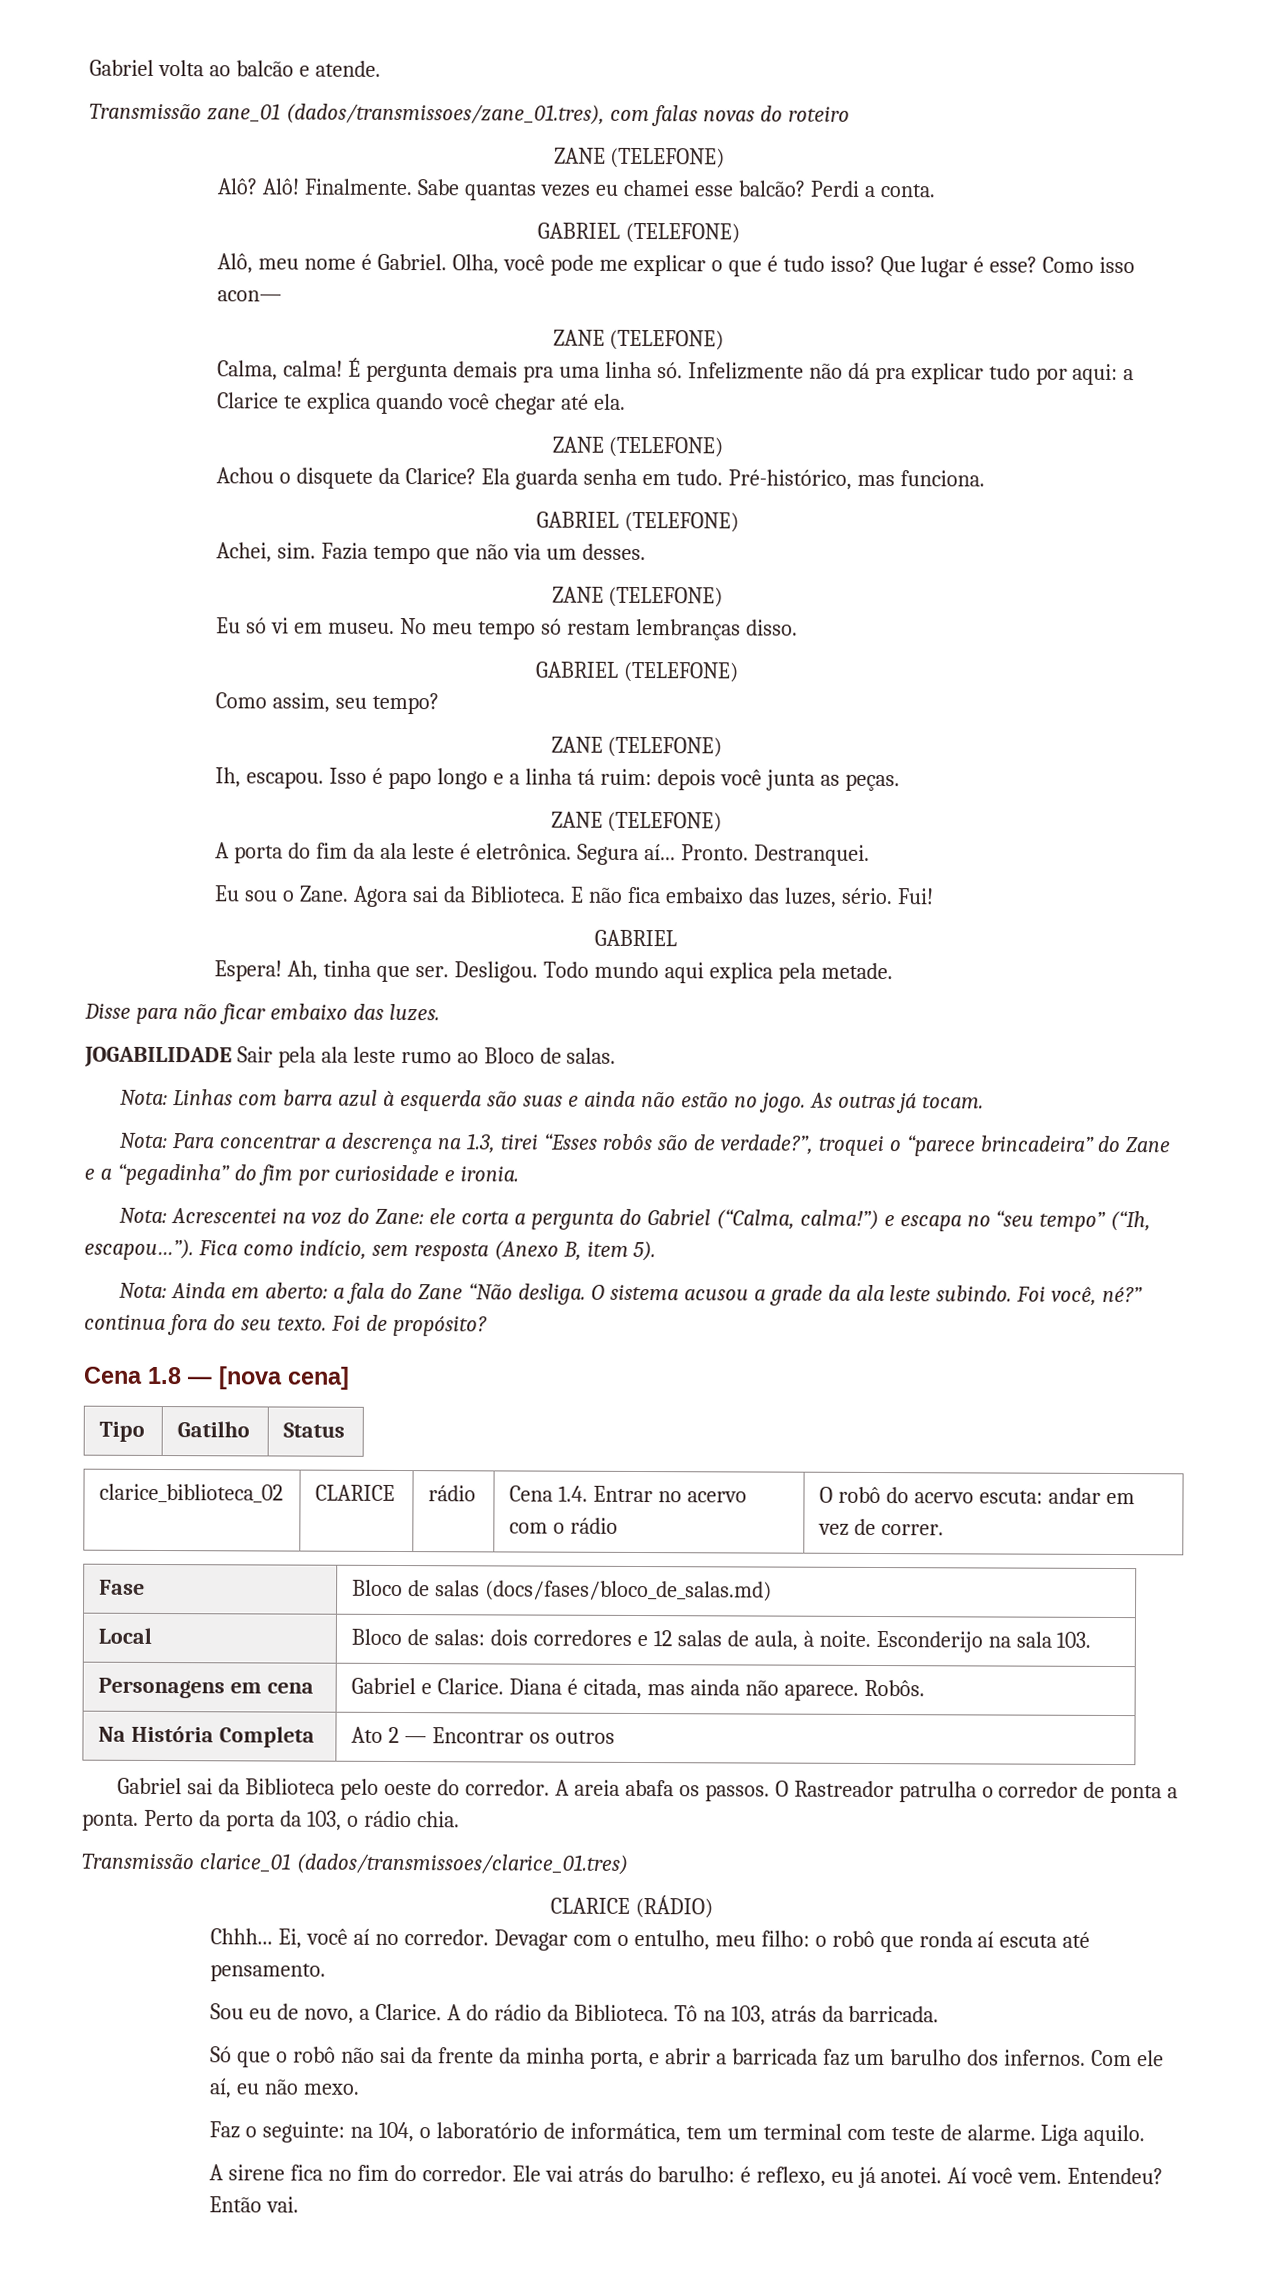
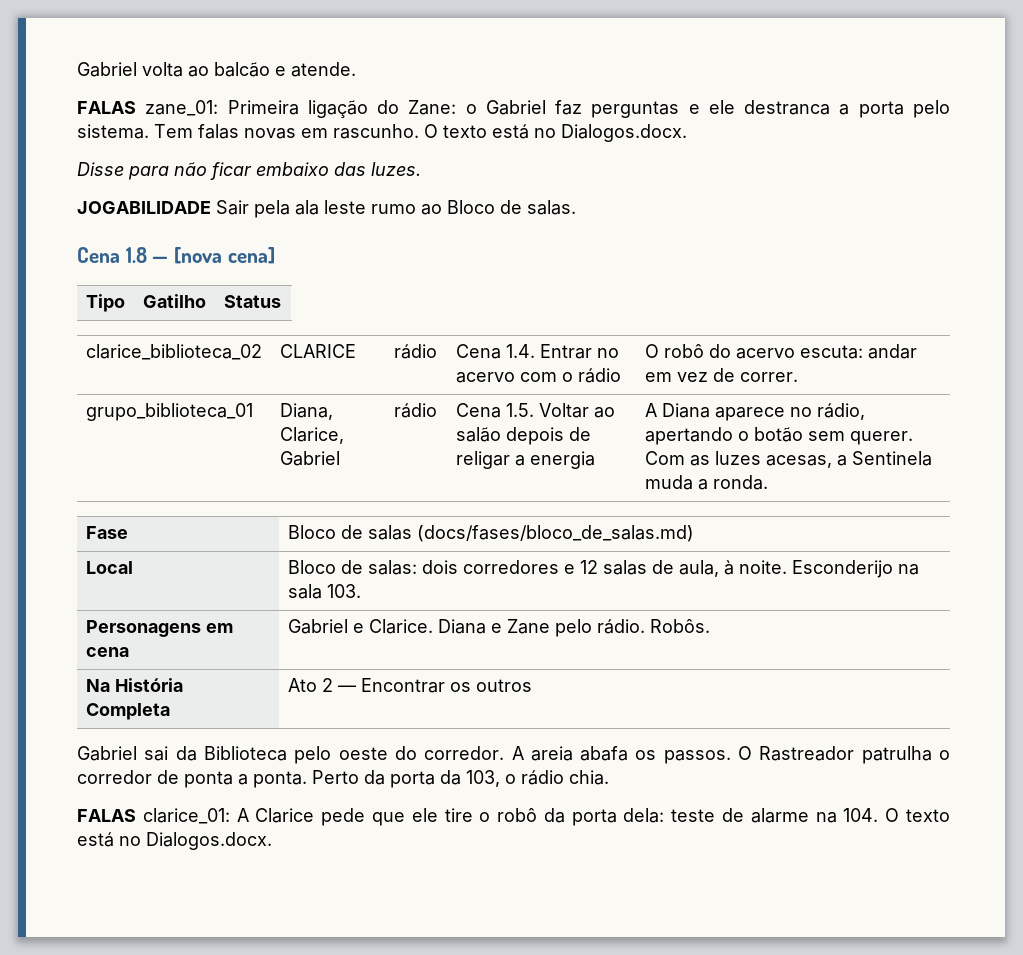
- Transmissão zane_01 (dados/transmissoes/zane_01.tres), com falas novas do roteiro
- ZANE (TELEFONE)
- Alô? Alô! Finalmente. Sabe quantas vezes eu chamei esse balcão? Perdi a conta.
- GABRIEL (TELEFONE)
- Alô, meu nome é Gabriel. Olha, você pode me explicar o que é tudo isso? Que lugar é esse? Como isso acon—
- ZANE (TELEFONE)
- Calma, calma! É pergunta demais pra uma linha só. Infelizmente não dá pra explicar tudo por aqui: a Clarice te explica quando você chegar até ela.
- ZANE (TELEFONE)
- Achou o disquete da Clarice? Ela guarda senha em tudo. Pré-histórico, mas funciona.
- GABRIEL (TELEFONE)
- Achei, sim. Fazia tempo que não via um desses.
- ZANE (TELEFONE)
- Eu só vi em museu. No meu tempo só restam lembranças disso.
- GABRIEL (TELEFONE)
- Como assim, seu tempo?
- ZANE (TELEFONE)
- Ih, escapou. Isso é papo longo e a linha tá ruim: depois você junta as peças.
- ZANE (TELEFONE)
- A porta do fim da ala leste é eletrônica. Segura aí... Pronto. Destranquei.
- Eu sou o Zane. Agora sai da Biblioteca. E não fica embaixo das luzes, sério. Fui!
- GABRIEL
- Espera! Ah, tinha que ser. Desligou. Todo mundo aqui explica pela metade.
+ FALAS zane_01: Primeira ligação do Zane: o Gabriel faz perguntas e ele destranca a porta pelo sistema. Tem falas novas em rascunho. O texto está no Dialogos.docx.
- Nota: Linhas com barra azul à esquerda são suas e ainda não estão no jogo. As outras já tocam.
- Nota: Para concentrar a descrença na 1.3, tirei “Esses robôs são de verdade?”, troquei o “parece brincadeira” do Zane e a “pegadinha” do fim por curiosidade e ironia.
- Nota: Acrescentei na voz do Zane: ele corta a pergunta do Gabriel (“Calma, calma!”) e escapa no “seu tempo” (“Ih, escapou…”). Fica como indício, sem resposta (Anexo B, item 5).
- Nota: Ainda em aberto: a fala do Zane “Não desliga. O sistema acusou a grade da ala leste subindo. Foi você, né?” continua fora do seu texto. Foi de propósito?
+ grupo_biblioteca_01 | Diana, Clarice, Gabriel | rádio | Cena 1.5. Voltar ao salão depois de religar a energia | A Diana aparece no rádio, apertando o botão sem querer. Com as luzes acesas, a Sentinela muda a ronda.
- Personagens em cena | Gabriel e Clarice. Diana é citada, mas ainda não aparece. Robôs.
+ Personagens em cena | Gabriel e Clarice. Diana e Zane pelo rádio. Robôs.
- Transmissão clarice_01 (dados/transmissoes/clarice_01.tres)
- CLARICE (RÁDIO)
- Chhh... Ei, você aí no corredor. Devagar com o entulho, meu filho: o robô que ronda aí escuta até pensamento.
- Sou eu de novo, a Clarice. A do rádio da Biblioteca. Tô na 103, atrás da barricada.
- Só que o robô não sai da frente da minha porta, e abrir a barricada faz um barulho dos infernos. Com ele aí, eu não mexo.
- Faz o seguinte: na 104, o laboratório de informática, tem um terminal com teste de alarme. Liga aquilo.
- A sirene fica no fim do corredor. Ele vai atrás do barulho: é reflexo, eu já anotei. Aí você vem. Entendeu? Então vai.
+ FALAS clarice_01: A Clarice pede que ele tire o robô da porta dela: teste de alarme na 104. O texto está no Dialogos.docx.

